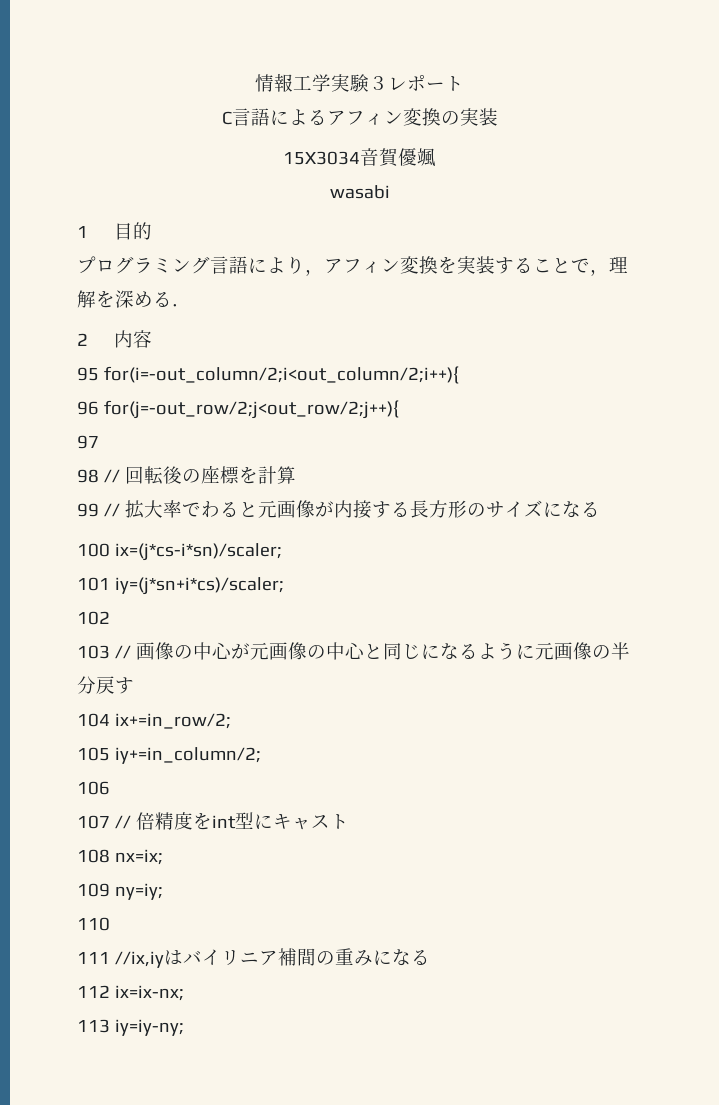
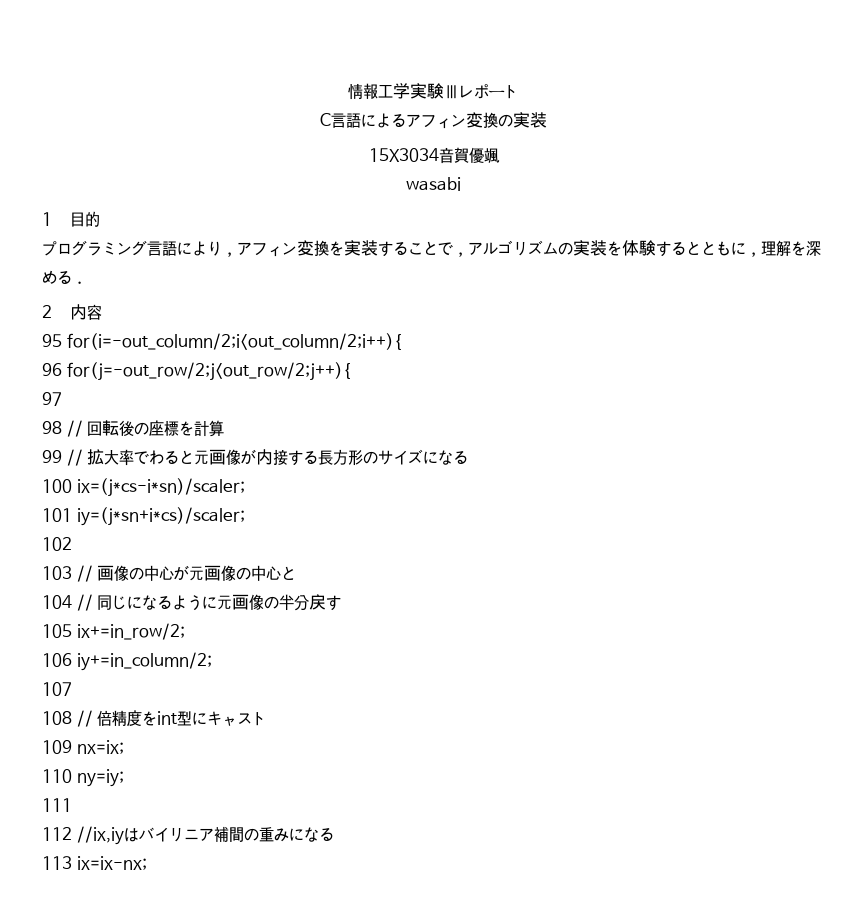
- 情報工学実験３レポート
+ 情報工学実験Ⅲレポート
- プログラミング言語により，アフィン変換を実装することで，理解を深める．
+ プログラミング言語により，アフィン変換を実装することで，アルゴリズムの実装を体験するとともに，理解を深める．
- 103 // 画像の中心が元画像の中心と同じになるように元画像の半分戻す
+ 103 // 画像の中心が元画像の中心と
+ 104 // 同じになるように元画像の半分戻す
- 104 ix+=in_row/2;
+ 105 ix+=in_row/2;
- 105 iy+=in_column/2;
+ 106 iy+=in_column/2;
- 106
- 107 // 倍精度をint型にキャスト
+ 107
+ 108 // 倍精度をint型にキャスト
- 108 nx=ix;
+ 109 nx=ix;
- 109 ny=iy;
- 110
- 111 //ix,iyはバイリニア補間の重みになる
+ 110 ny=iy;
+ 111
+ 112 //ix,iyはバイリニア補間の重みになる
- 112 ix=ix-nx;
+ 113 ix=ix-nx;
- 113 iy=iy-ny;

